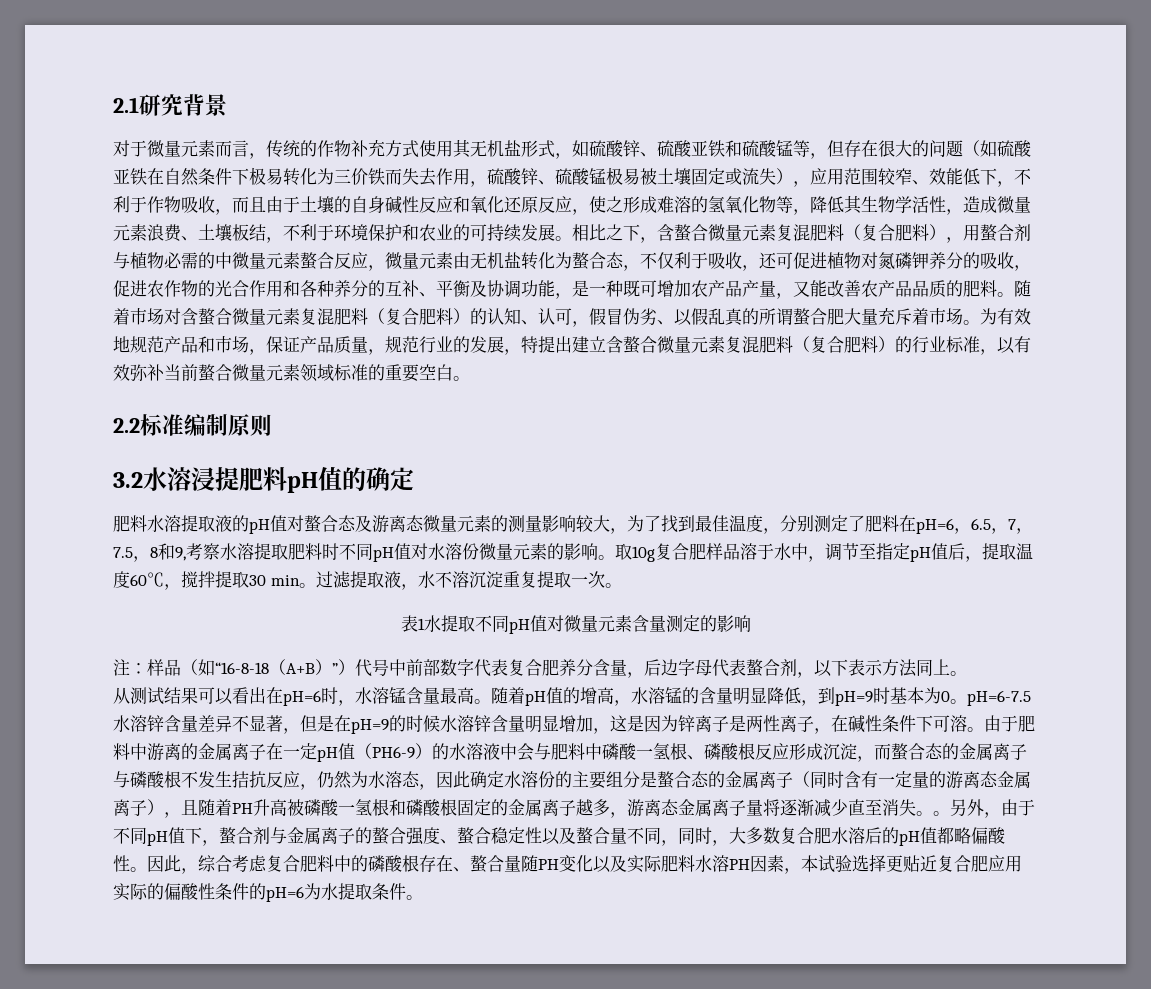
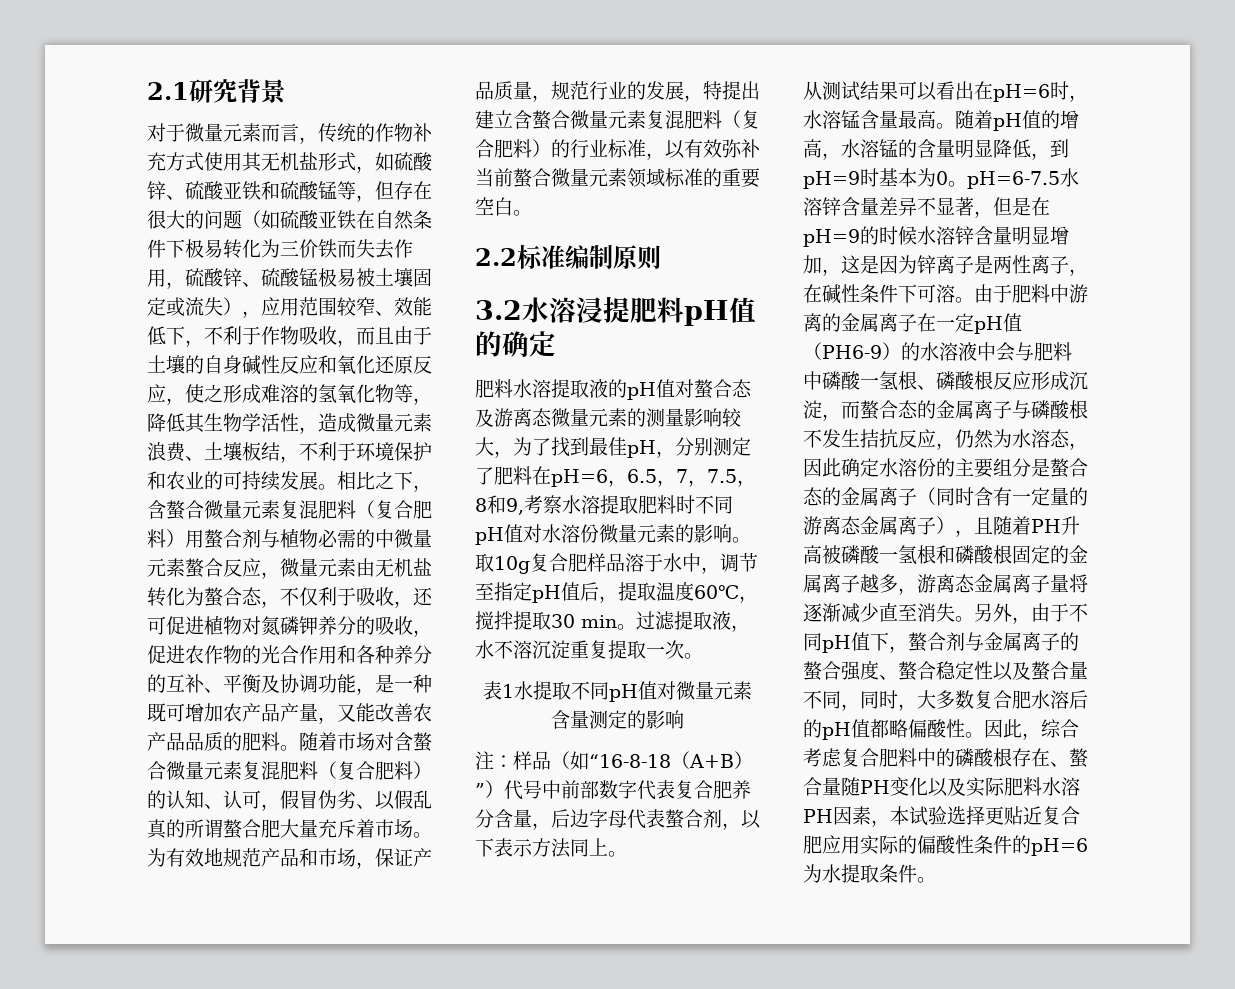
- 相比之下，含螯合微量元素复混肥料（复合肥料），用螯合剂与植物必需的中微量元素螯合反应，微量元素由无机盐转化为螯合态，不仅利于吸收，还可促进植物对氮磷钾养分的吸收，促进农作物的光合作用和各种养分的互补、平衡及协调功能，是一种既可增加农产品产量，又能改善农产品品质的肥料。
+ 相比之下，含螯合微量元素复混肥料（复合肥料）用螯合剂与植物必需的中微量元素螯合反应，微量元素由无机盐转化为螯合态，不仅利于吸收，还可促进植物对氮磷钾养分的吸收，促进农作物的光合作用和各种养分的互补、平衡及协调功能，是一种既可增加农产品产量，又能改善农产品品质的肥料。
- 肥料水溶提取液的pH值对螯合态及游离态微量元素的测量影响较大，为了找到最佳温度，分别测定了肥料在pH=6，6.5，7，7.5，8和9,考察水溶提取肥料时不同pH值对水溶份微量元素的影响。
+ 肥料水溶提取液的pH值对螯合态及游离态微量元素的测量影响较大，为了找到最佳pH，分别测定了肥料在pH=6，6.5，7，7.5，8和9,考察水溶提取肥料时不同pH值对水溶份微量元素的影响。
- 由于肥料中游离的金属离子在一定pH值（PH6-9）的水溶液中会与肥料中磷酸一氢根、磷酸根反应形成沉淀，而螯合态的金属离子与磷酸根不发生拮抗反应，仍然为水溶态，因此确定水溶份的主要组分是螯合态的金属离子（同时含有一定量的游离态金属离子），且随着PH升高被磷酸一氢根和磷酸根固定的金属离子越多，游离态金属离子量将逐渐减少直至消失。。
+ 由于肥料中游离的金属离子在一定pH值（PH6-9）的水溶液中会与肥料中磷酸一氢根、磷酸根反应形成沉淀，而螯合态的金属离子与磷酸根不发生拮抗反应，仍然为水溶态，因此确定水溶份的主要组分是螯合态的金属离子（同时含有一定量的游离态金属离子），且随着PH升高被磷酸一氢根和磷酸根固定的金属离子越多，游离态金属离子量将逐渐减少直至消失。

